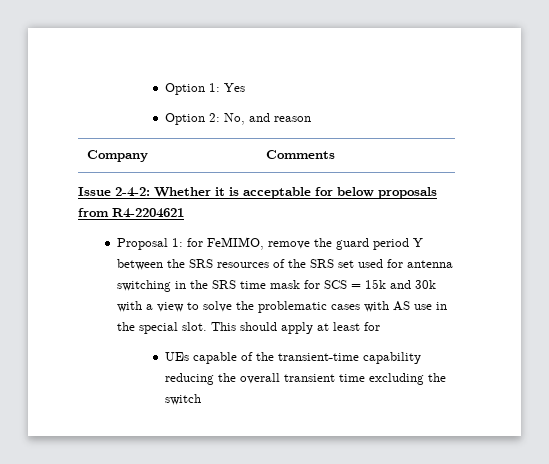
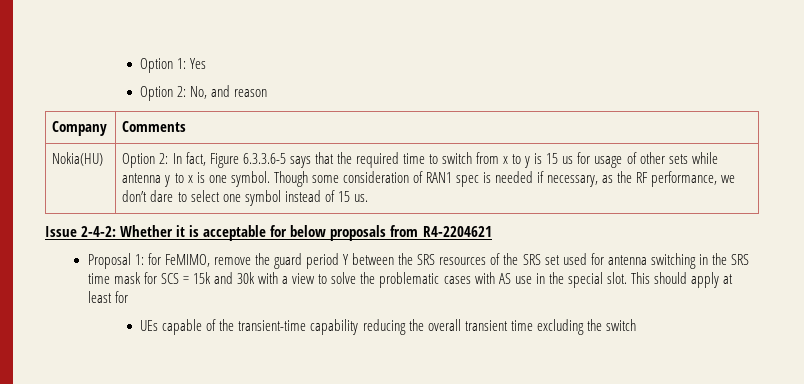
+ Nokia(HU) | Option 2: In fact, Figure 6.3.3.6-5 says that the required time to switch from x to y is 15 us for usage of other sets while antenna y to x is one symbol. Though some consideration of RAN1 spec is needed if necessary, as the RF performance, we don’t dare to select one symbol instead of 15 us.

